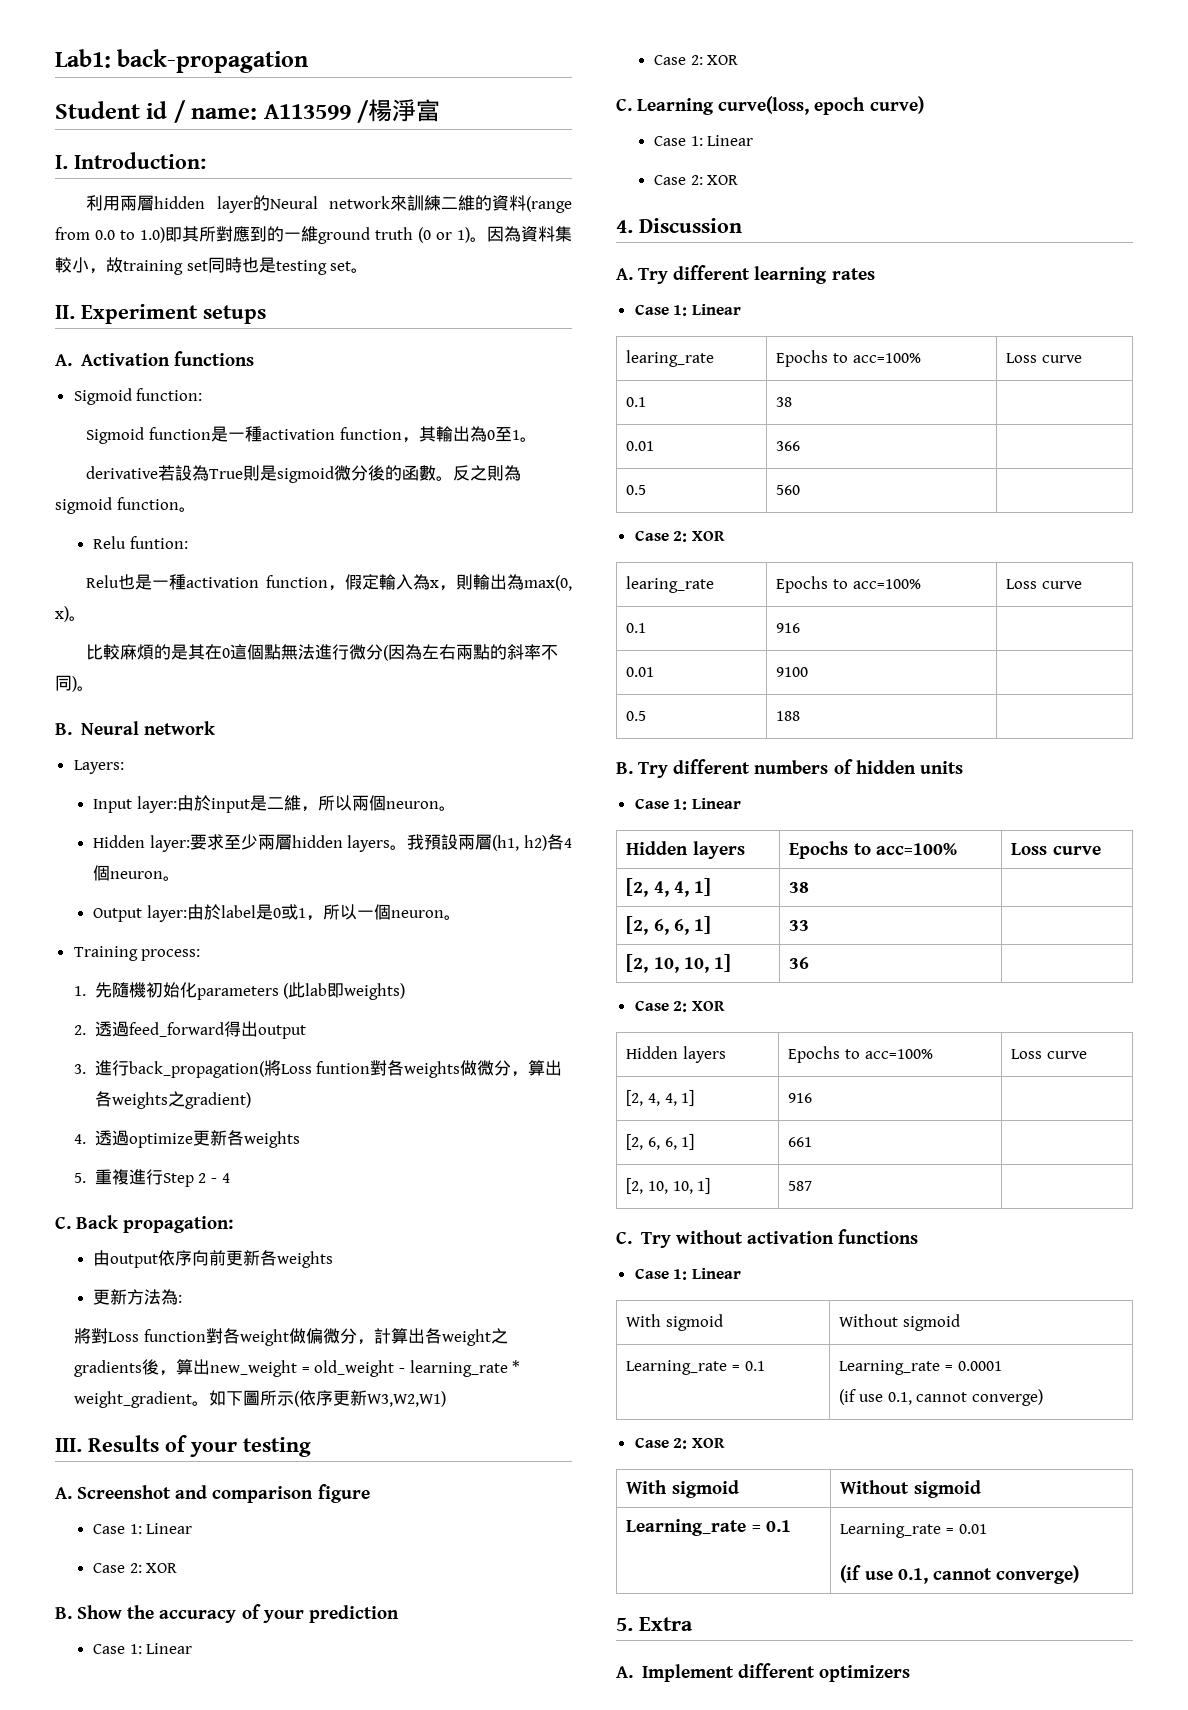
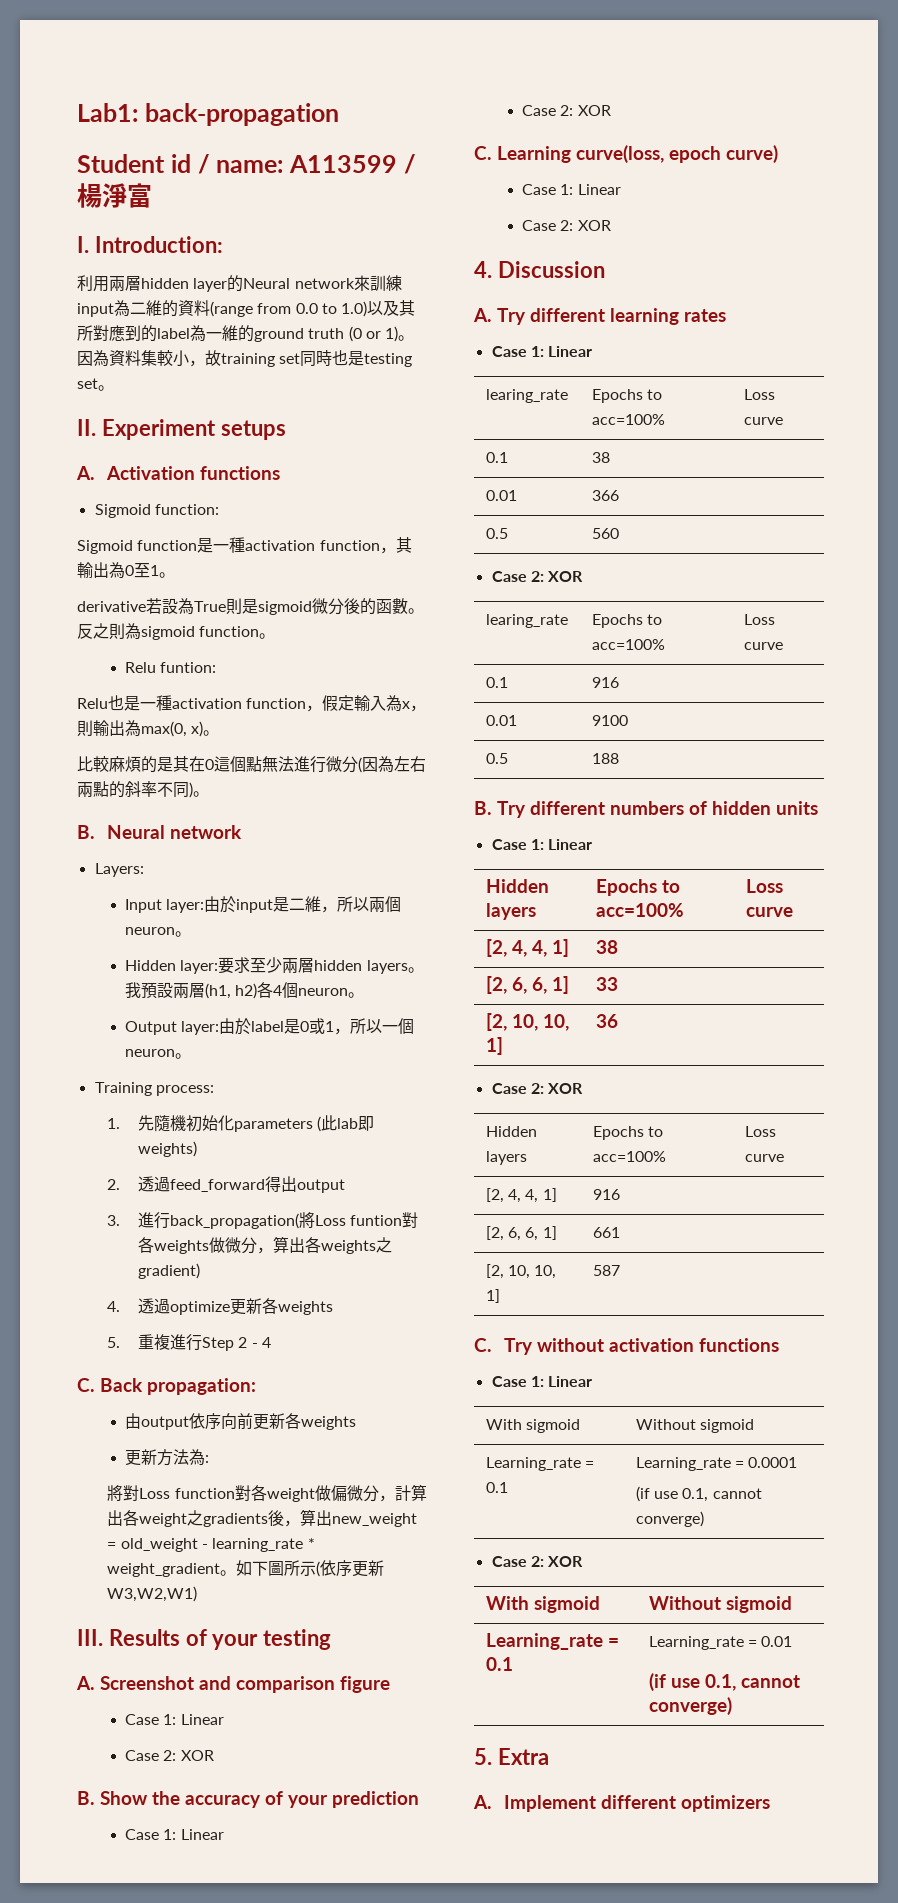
- 利用兩層hidden layer的Neural network來訓練二維的資料(range from 0.0 to 1.0)即其所對應到的一維ground truth (0 or 1)。
+ 利用兩層hidden layer的Neural network來訓練input為二維的資料(range from 0.0 to 1.0)以及其所對應到的label為一維的ground truth (0 or 1)。

